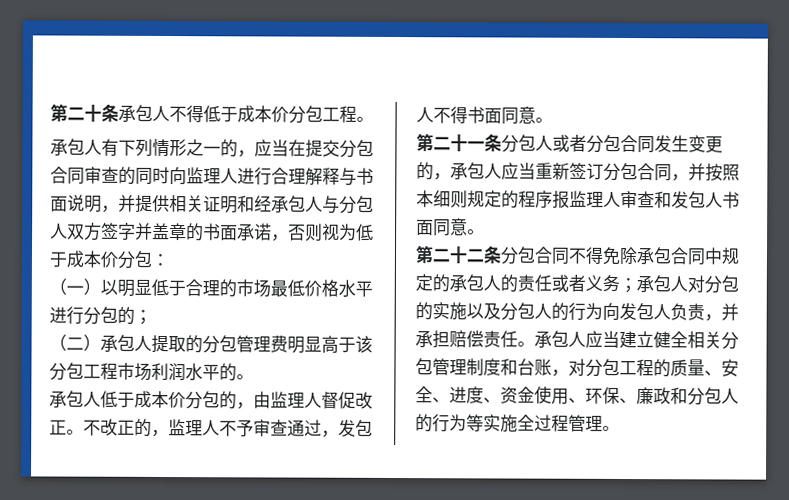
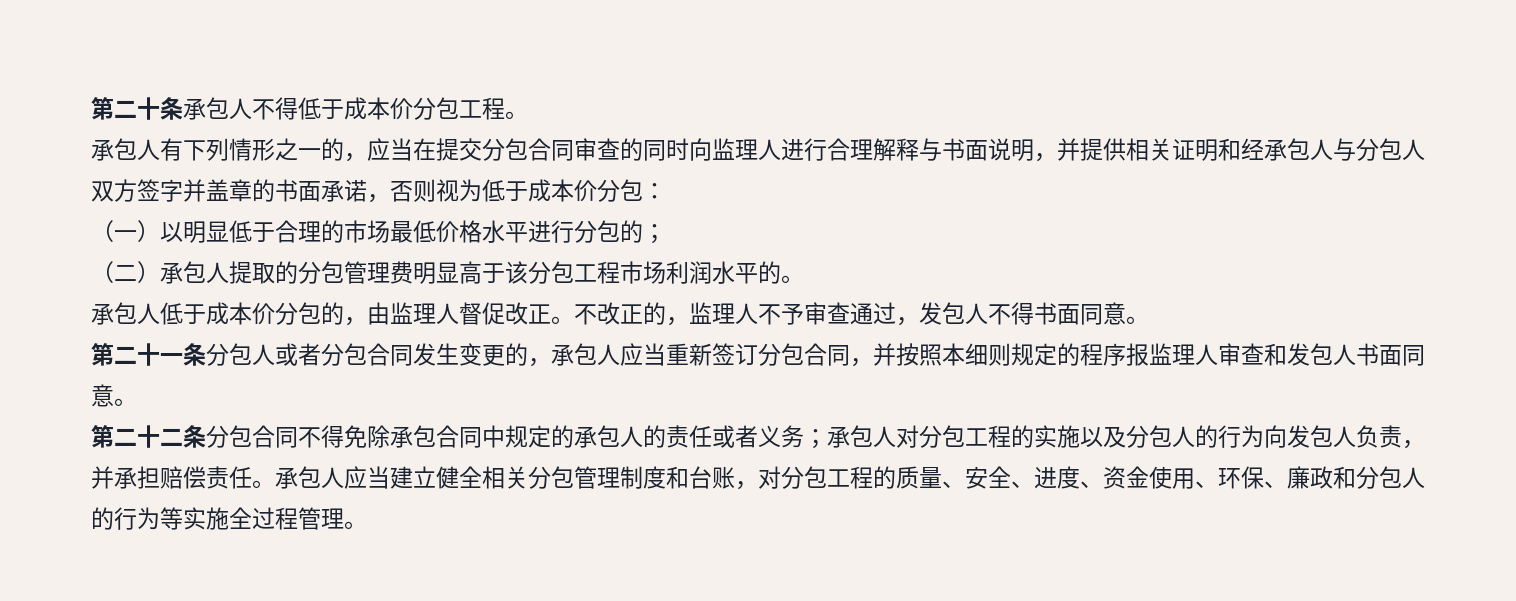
- 第二十二条分包合同不得免除承包合同中规定的承包人的责任或者义务；承包人对分包的实施以及分包人的行为向发包人负责，并承担赔偿责任。
+ 第二十二条分包合同不得免除承包合同中规定的承包人的责任或者义务；承包人对分包工程的实施以及分包人的行为向发包人负责，并承担赔偿责任。

